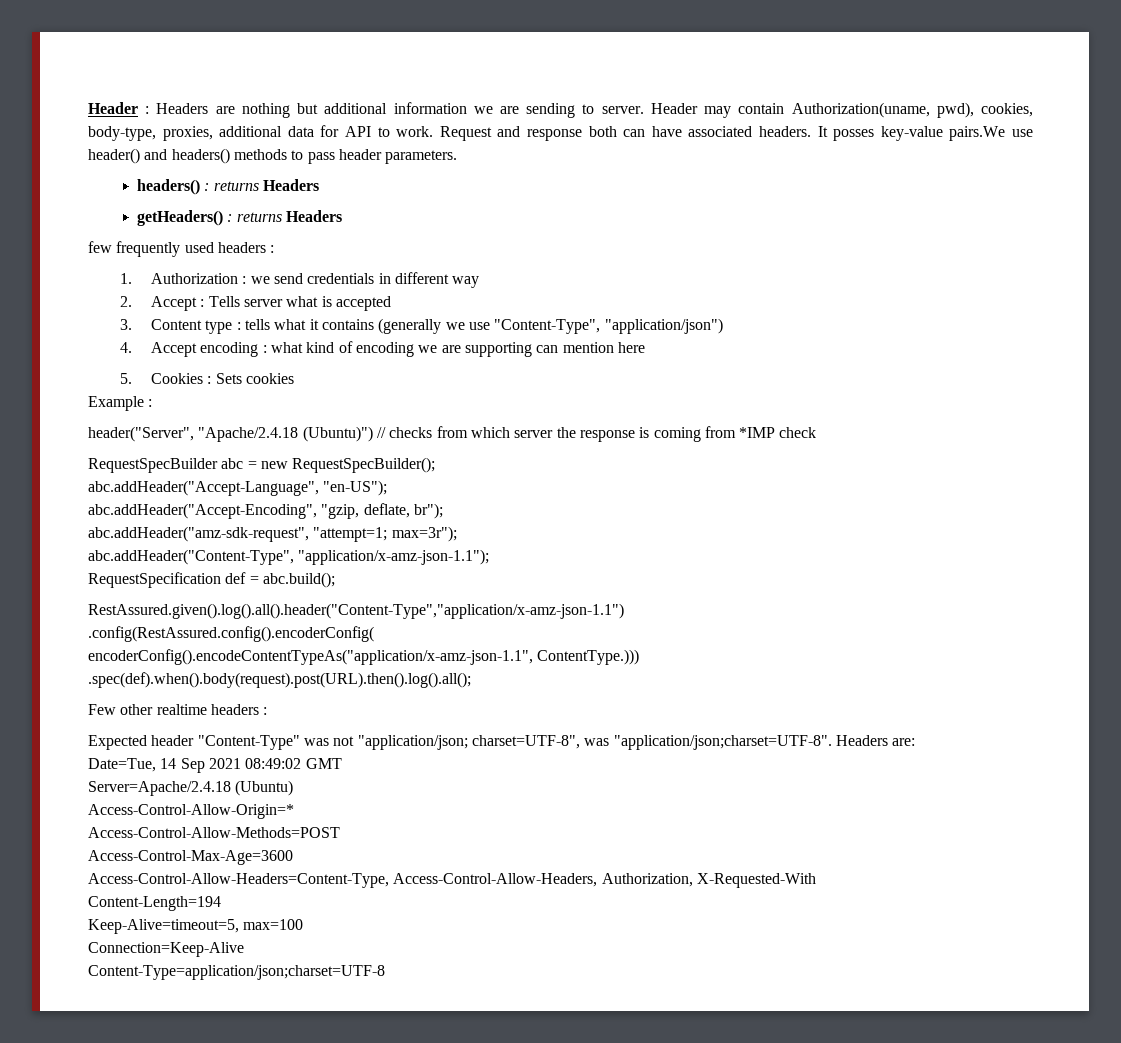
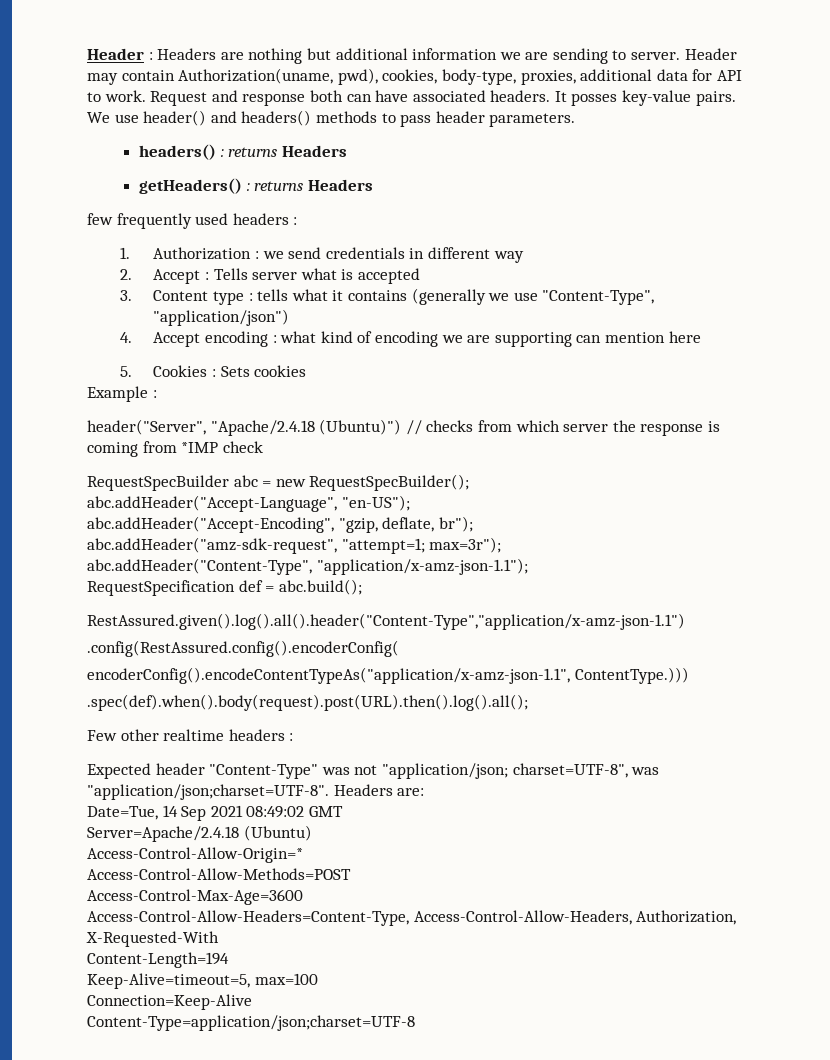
- It posses key-value pairs.We use header() and headers() methods to pass header parameters.
+ It posses key-value pairs. We use header() and headers() methods to pass header parameters.

